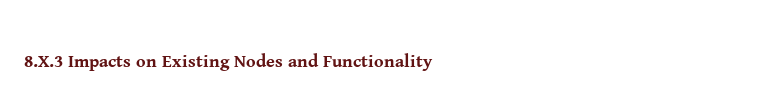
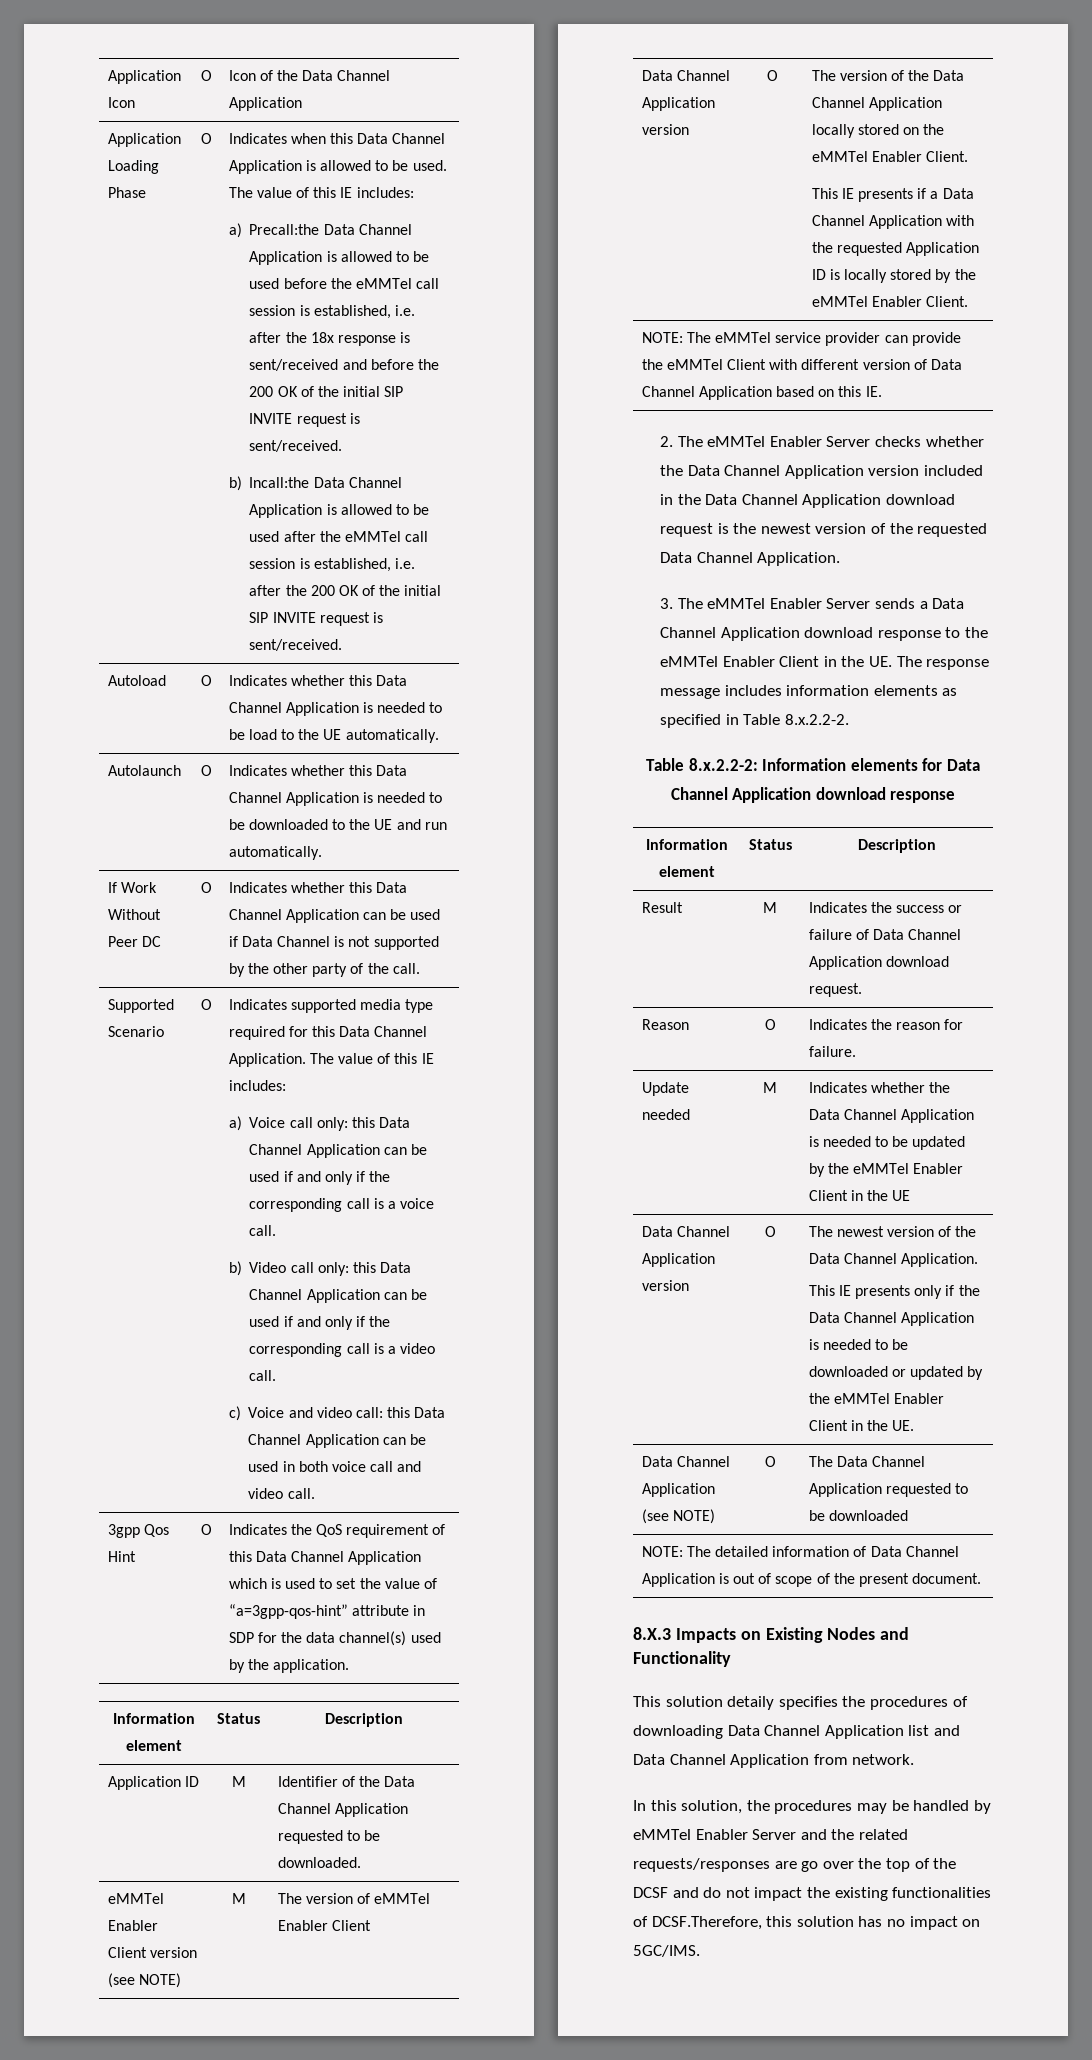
+ Application Icon | O | Icon of the Data Channel Application
+ Application Loading Phase | O | Indicates when this Data Channel Application is allowed to be used. The value of this IE includes:
+ a) Precall:the Data Channel Application is allowed to be used before the eMMTel call session is established, i.e. after the 18x response is sent/received and before the 200 OK of the initial SIP INVITE request is sent/received.
+ b) Incall:the Data Channel Application is allowed to be used after the eMMTel call session is established, i.e. after the 200 OK of the initial SIP INVITE request is sent/received.
+ Autoload | O | Indicates whether this Data Channel Application is needed to be load to the UE automatically.
+ Autolaunch | O | Indicates whether this Data Channel Application is needed to be downloaded to the UE and run automatically.
+ If Work Without Peer DC | O | Indicates whether this Data Channel Application can be used if Data Channel is not supported by the other party of the call.
+ Supported Scenario | O | Indicates supported media type required for this Data Channel Application. The value of this IE includes:
+ a) Voice call only: this Data Channel Application can be used if and only if the corresponding call is a voice call.
+ b) Video call only: this Data Channel Application can be used if and only if the corresponding call is a video call.
+ c) Voice and video call: this Data Channel Application can be used in both voice call and video call.
+ 3gpp Qos Hint | O | Indicates the QoS requirement of this Data Channel Application which is used to set the value of “a=3gpp-qos-hint” attribute in SDP for the data channel(s) used by the application.
+ Information element | Status | Description
+ Application ID | M | Identifier of the Data Channel Application requested to be downloaded.
+ eMMTel Enabler Client version (see NOTE) | M | The version of eMMTel Enabler Client
+ Data Channel Application version | O | The version of the Data Channel Application locally stored on the eMMTel Enabler Client.
+ This IE presents if a Data Channel Application with the requested Application ID is locally stored by the eMMTel Enabler Client.
+ NOTE: The eMMTel service provider can provide the eMMTel Client with different version of Data Channel Application based on this IE.
+ 2. The eMMTel Enabler Server checks whether the Data Channel Application version included in the Data Channel Application download request is the newest version of the requested Data Channel Application.
+ 3. The eMMTel Enabler Server sends a Data Channel Application download response to the eMMTel Enabler Client in the UE. The response message includes information elements as specified in Table 8.x.2.2-2.
+ Table 8.x.2.2-2: Information elements for Data Channel Application download response
+ Information element | Status | Description
+ Result | M | Indicates the success or failure of Data Channel Application download request.
+ Reason | O | Indicates the reason for failure.
+ Update needed | M | Indicates whether the Data Channel Application is needed to be updated by the eMMTel Enabler Client in the UE
+ Data Channel Application version | O | The newest version of the Data Channel Application.
+ This IE presents only if the Data Channel Application is needed to be downloaded or updated by the eMMTel Enabler Client in the UE.
+ Data Channel Application (see NOTE) | O | The Data Channel Application requested to be downloaded
+ NOTE: The detailed information of Data Channel Application is out of scope of the present document.
+ This solution detaily specifies the procedures of downloading Data Channel Application list and Data Channel Application from network.
+ In this solution, the procedures may be handled by eMMTel Enabler Server and the related requests/responses are go over the top of the DCSF and do not impact the existing functionalities of DCSF.Therefore, this solution has no impact on 5GC/IMS.

